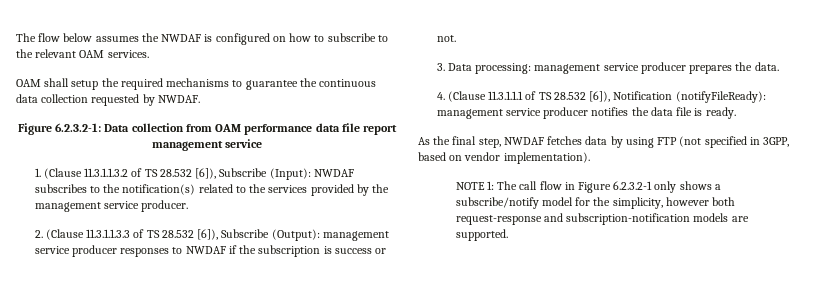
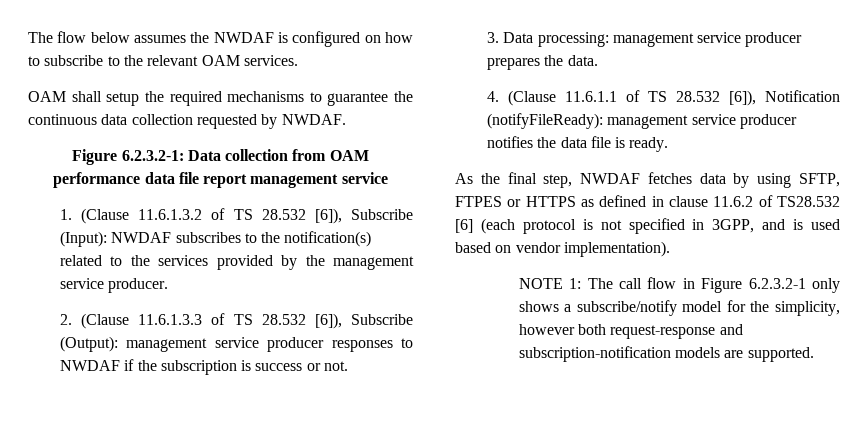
- 1. (Clause 11.3.1.1.3.2 of TS 28.532 [6]), Subscribe (Input): NWDAF subscribes to the notification(s) related to the services provided by the management service producer.
+ 1. (Clause 11.6.1.3.2 of TS 28.532 [6]), Subscribe (Input): NWDAF subscribes to the notification(s) related to the services provided by the management service producer.
- 2. (Clause 11.3.1.1.3.3 of TS 28.532 [6]), Subscribe (Output): management service producer responses to NWDAF if the subscription is success or not.
+ 2. (Clause 11.6.1.3.3 of TS 28.532 [6]), Subscribe (Output): management service producer responses to NWDAF if the subscription is success or not.
- 4. (Clause 11.3.1.1.1 of TS 28.532 [6]), Notification (notifyFileReady): management service producer notifies the data file is ready.
+ 4. (Clause 11.6.1.1 of TS 28.532 [6]), Notification (notifyFileReady): management service producer notifies the data file is ready.
- As the final step, NWDAF fetches data by using FTP (not specified in 3GPP, based on vendor implementation).
+ As the final step, NWDAF fetches data by using SFTP, FTPES or HTTPS as defined in clause 11.6.2 of TS28.532 [6] (each protocol is not specified in 3GPP, and is used based on vendor implementation).

